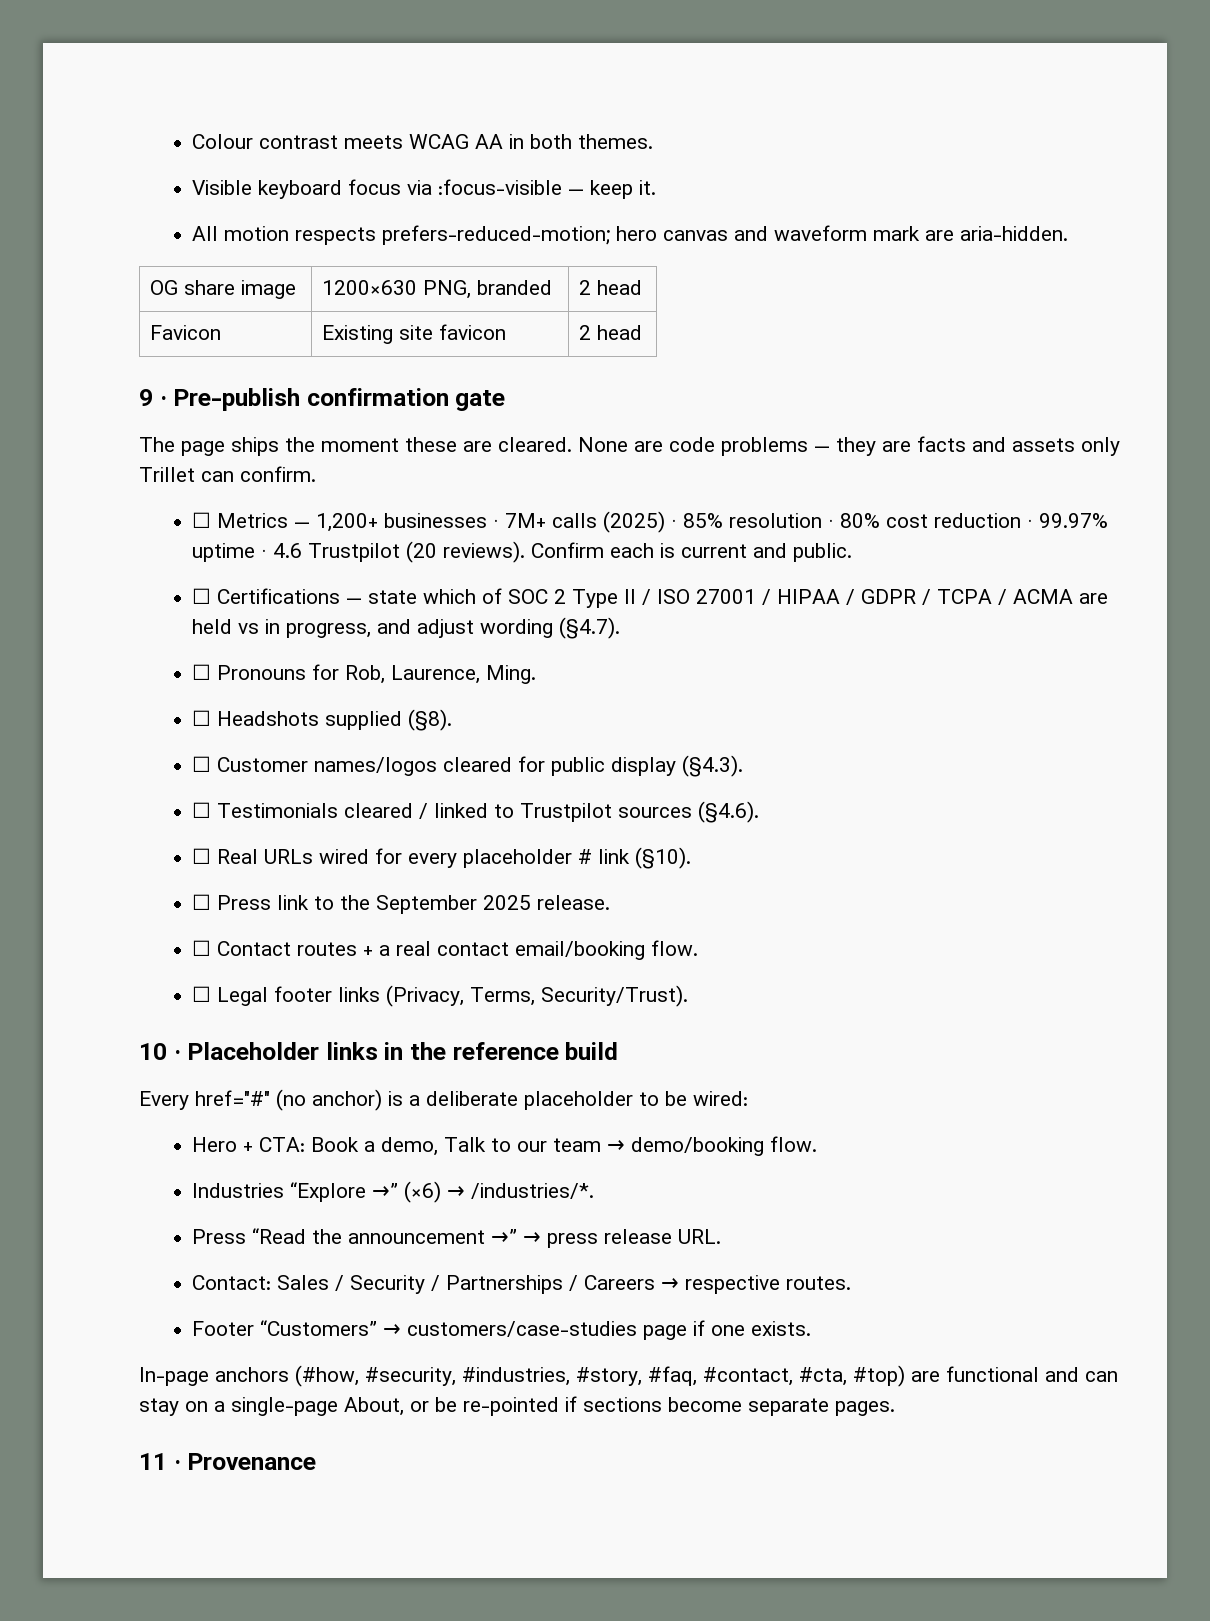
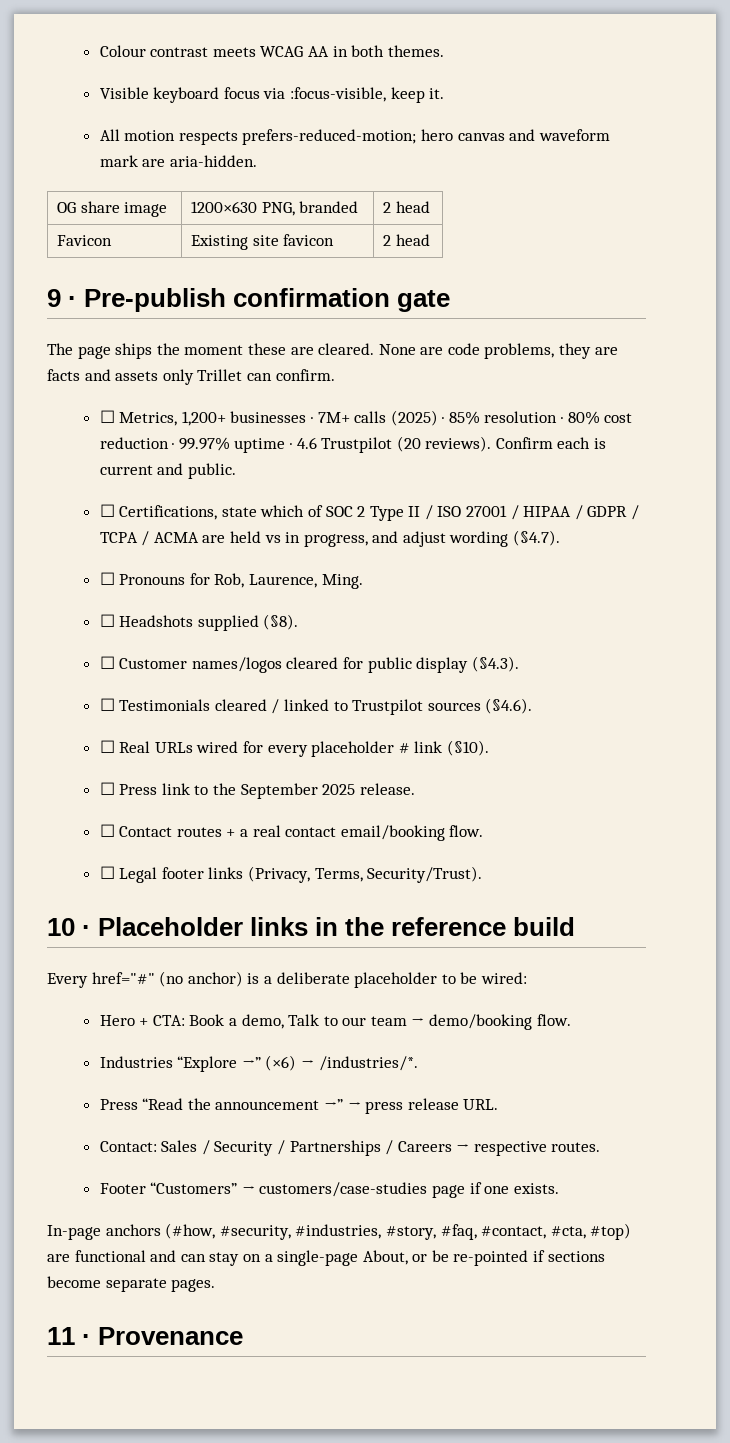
- Visible keyboard focus via :focus-visible — keep it.
+ Visible keyboard focus via :focus-visible, keep it.
- None are code problems — they are facts and assets only Trillet can confirm.
+ None are code problems, they are facts and assets only Trillet can confirm.
- ☐ Metrics — 1,200+ businesses · 7M+ calls (2025) · 85% resolution · 80% cost reduction · 99.97% uptime · 4.6 Trustpilot (20 reviews).
+ ☐ Metrics, 1,200+ businesses · 7M+ calls (2025) · 85% resolution · 80% cost reduction · 99.97% uptime · 4.6 Trustpilot (20 reviews).
- ☐ Certifications — state which of SOC 2 Type II / ISO 27001 / HIPAA / GDPR / TCPA / ACMA are held vs in progress, and adjust wording (§4.7).
+ ☐ Certifications, state which of SOC 2 Type II / ISO 27001 / HIPAA / GDPR / TCPA / ACMA are held vs in progress, and adjust wording (§4.7).

